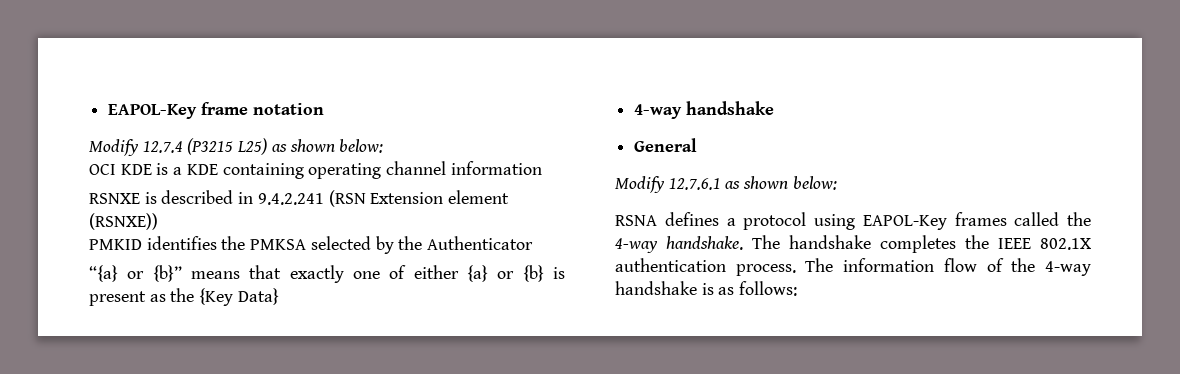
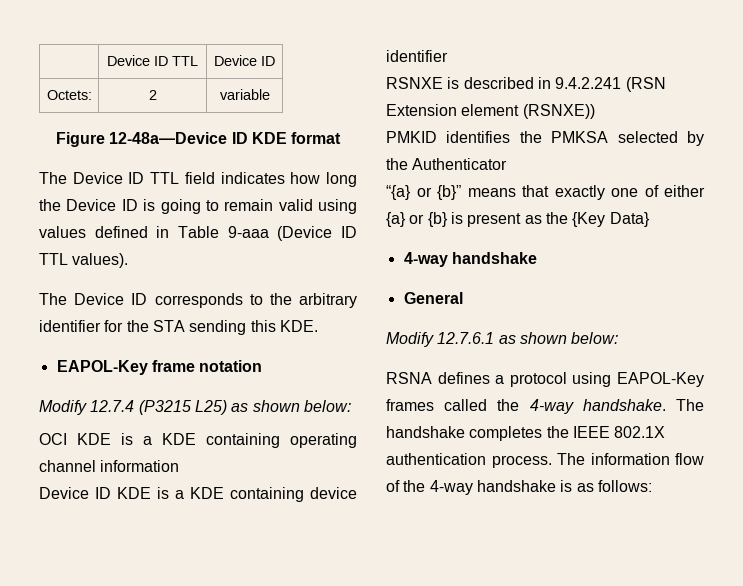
+ | Device ID TTL | Device ID
+ Octets: | 2 | variable
+ Figure 12-48a—Device ID KDE format
+ The Device ID TTL field indicates how long the Device ID is going to remain valid using values defined in Table 9-aaa (Device ID TTL values).
+ The Device ID corresponds to the arbitrary identifier for the STA sending this KDE.
+ Device ID KDE is a KDE containing device identifier

